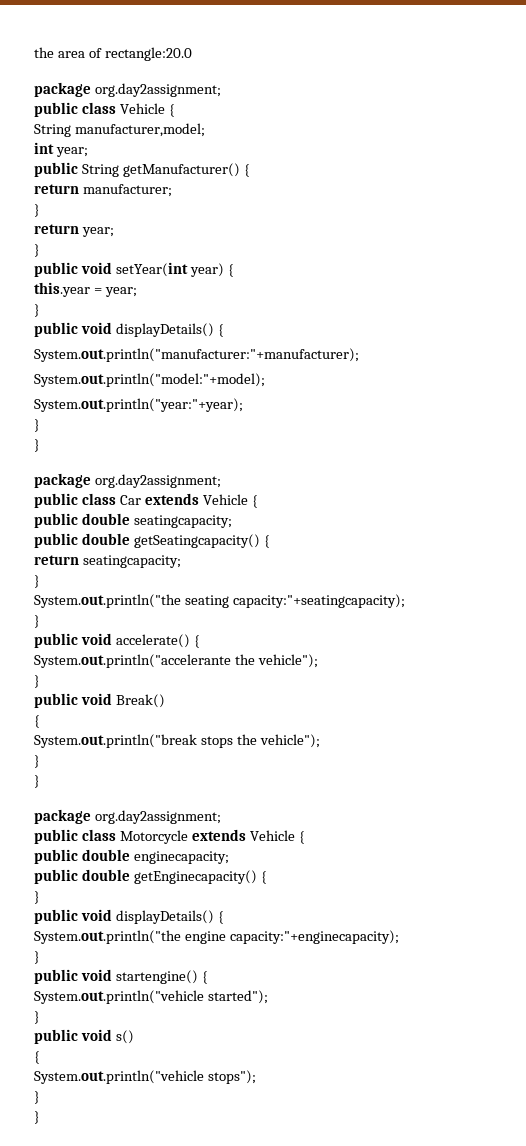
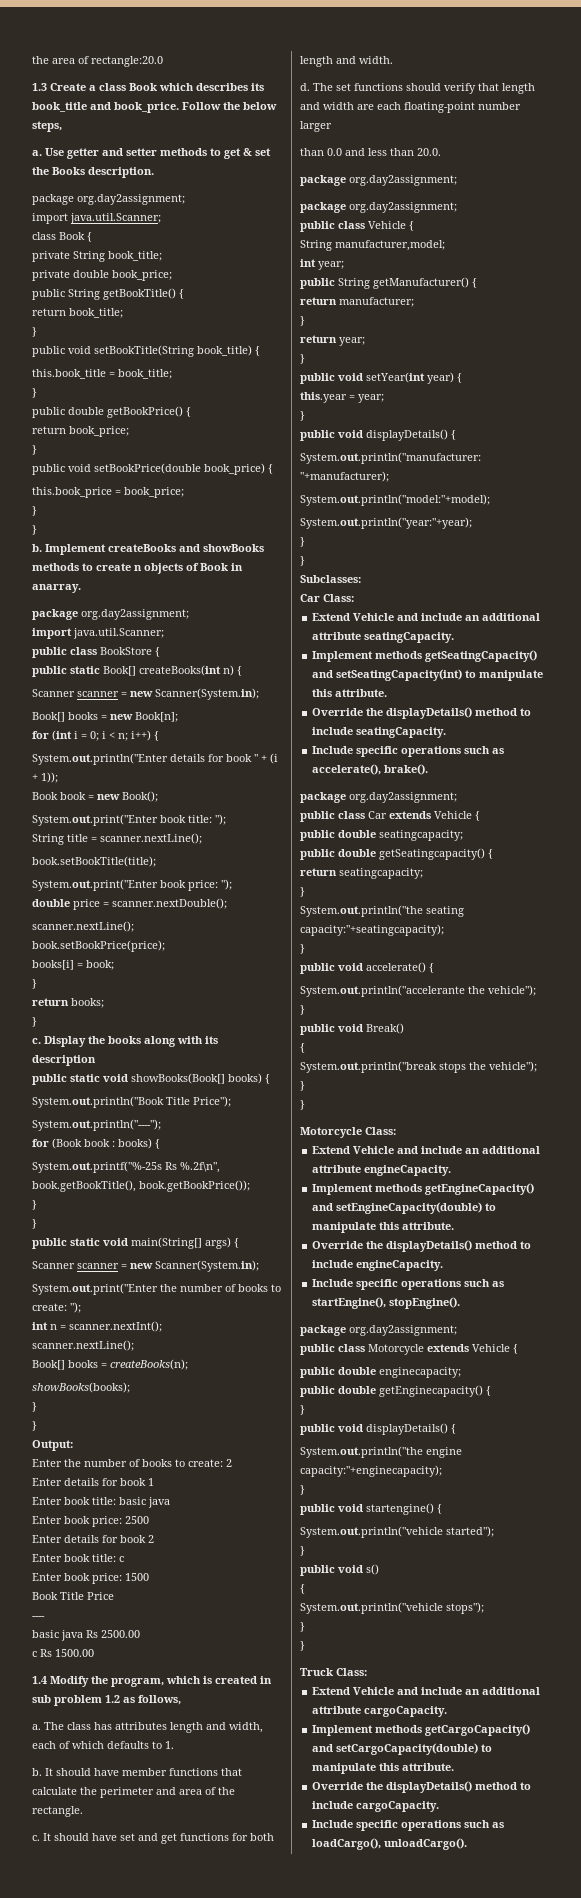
+ 1.3 Create a class Book which describes its book_title and book_price. Follow the below steps,
+ a. Use getter and setter methods to get & set the Books description.
+ package org.day2assignment;
+ import java.util.Scanner;
+ class Book {
+ private String book_title;
+ private double book_price;
+ public String getBookTitle() {
+ return book_title;
+ }
+ public void setBookTitle(String book_title) {
+ this.book_title = book_title;
+ }
+ public double getBookPrice() {
+ return book_price;
+ }
+ public void setBookPrice(double book_price) {
+ this.book_price = book_price;
+ }
+ }
+ b. Implement createBooks and showBooks methods to create n objects of Book in anarray.
+ package org.day2assignment;
+ import java.util.Scanner;
+ public class BookStore {
+ public static Book[] createBooks(int n) {
+ Scanner scanner = new Scanner(System.in);
+ Book[] books = new Book[n];
+ for (int i = 0; i < n; i++) {
+ System.out.println("Enter details for book " + (i + 1));
+ Book book = new Book();
+ System.out.print("Enter book title: ");
+ String title = scanner.nextLine();
+ book.setBookTitle(title);
+ System.out.print("Enter book price: ");
+ double price = scanner.nextDouble();
+ scanner.nextLine();
+ book.setBookPrice(price);
+ books[i] = book;
+ }
+ return books;
+ }
+ c. Display the books along with its description
+ public static void showBooks(Book[] books) {
+ System.out.println("Book Title Price");
+ System.out.println("----");
+ for (Book book : books) {
+ System.out.printf("%-25s Rs %.2f\n", book.getBookTitle(), book.getBookPrice());
+ }
+ }
+ public static void main(String[] args) {
+ Scanner scanner = new Scanner(System.in);
+ System.out.print("Enter the number of books to create: ");
+ int n = scanner.nextInt();
+ scanner.nextLine();
+ Book[] books = createBooks(n);
+ showBooks(books);
+ }
+ }
+ Output:
+ Enter the number of books to create: 2
+ Enter details for book 1
+ Enter book title: basic java
+ Enter book price: 2500
+ Enter details for book 2
+ Enter book title: c
+ Enter book price: 1500
+ Book Title Price
+ ----
+ basic java Rs 2500.00
+ c Rs 1500.00
+ 1.4 Modify the program, which is created in sub problem 1.2 as follows,
+ a. The class has attributes length and width, each of which defaults to 1.
+ b. It should have member functions that calculate the perimeter and area of the rectangle.
+ c. It should have set and get functions for both length and width.
+ d. The set functions should verify that length and width are each floating-point number larger
+ than 0.0 and less than 20.0.
+ package org.day2assignment;
+ Subclasses:
+ Car Class:
+ Extend Vehicle and include an additional attribute seatingCapacity.
+ Implement methods getSeatingCapacity() and setSeatingCapacity(int) to manipulate this attribute.
+ Override the displayDetails() method to include seatingCapacity.
+ Include specific operations such as accelerate(), brake().
+ Motorcycle Class:
+ Extend Vehicle and include an additional attribute engineCapacity.
+ Implement methods getEngineCapacity() and setEngineCapacity(double) to manipulate this attribute.
+ Override the displayDetails() method to include engineCapacity.
+ Include specific operations such as startEngine(), stopEngine().
+ Truck Class:
+ Extend Vehicle and include an additional attribute cargoCapacity.
+ Implement methods getCargoCapacity() and setCargoCapacity(double) to manipulate this attribute.
+ Override the displayDetails() method to include cargoCapacity.
+ Include specific operations such as loadCargo(), unloadCargo().

